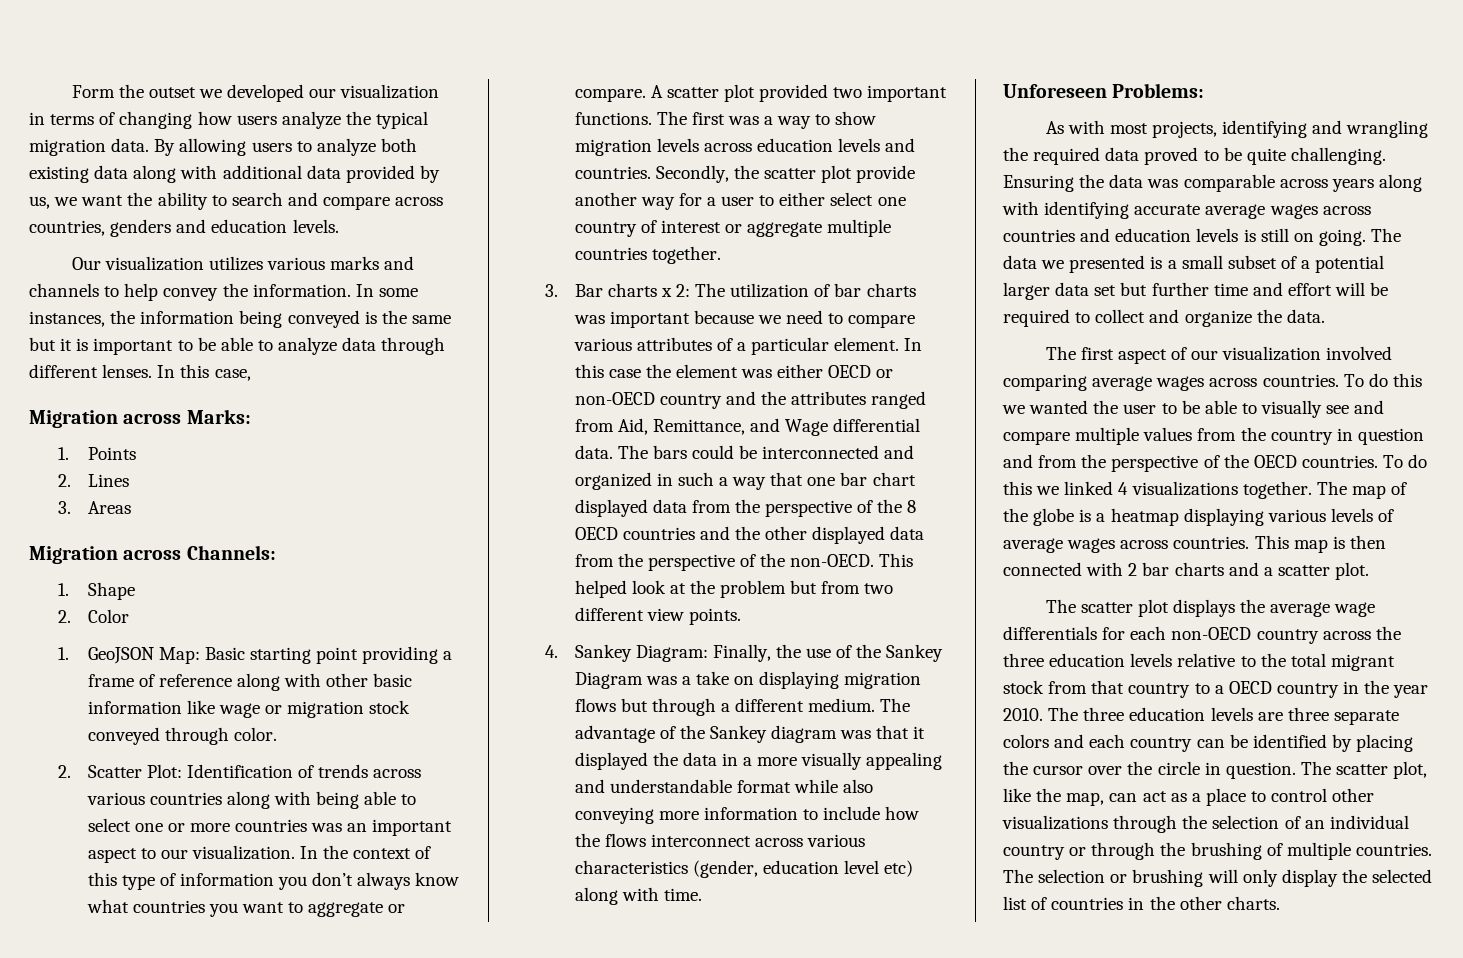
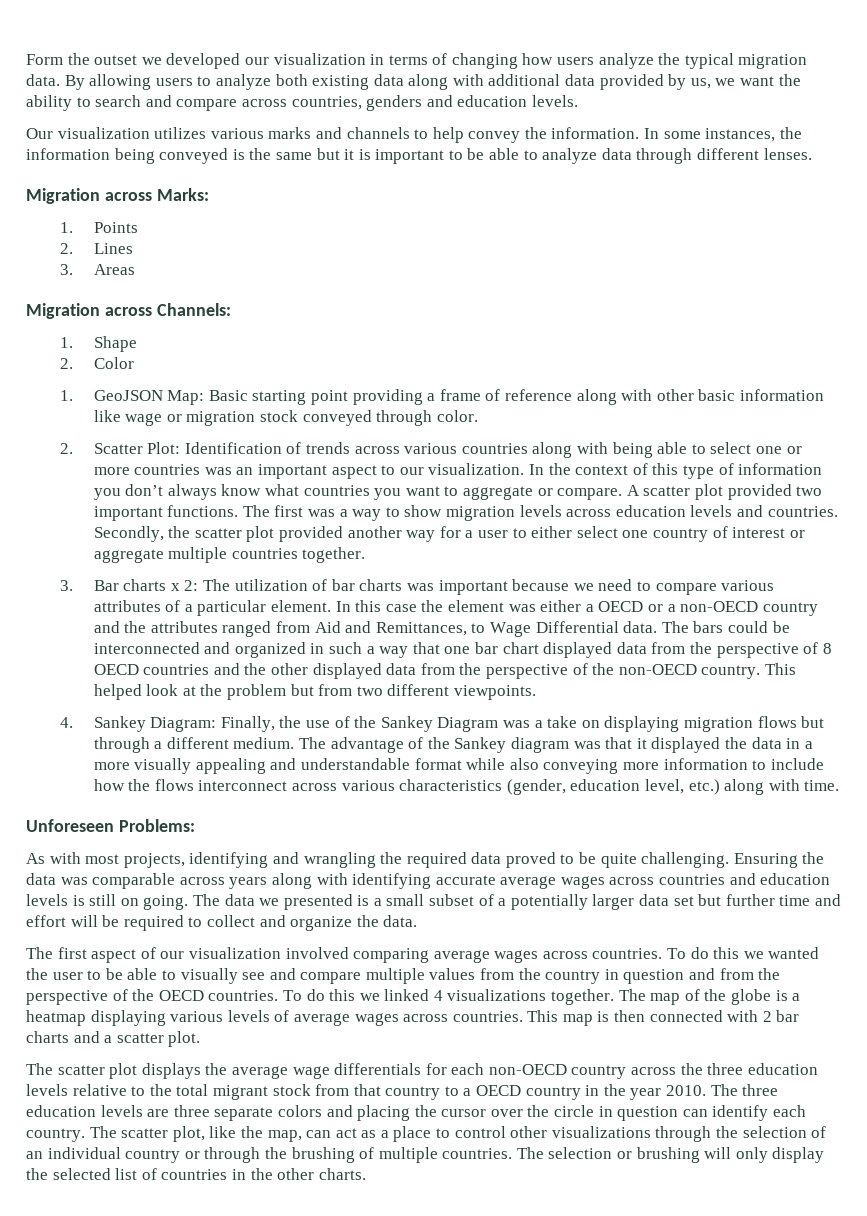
- In this case,
- Secondly, the scatter plot provide another way for a user to either select one country of interest or aggregate multiple countries together.
+ Secondly, the scatter plot provided another way for a user to either select one country of interest or aggregate multiple countries together.
- In this case the element was either OECD or non-OECD country and the attributes ranged from Aid, Remittance, and Wage differential data.
+ In this case the element was either a OECD or a non-OECD country and the attributes ranged from Aid and Remittances, to Wage Differential data.
- The bars could be interconnected and organized in such a way that one bar chart displayed data from the perspective of the 8 OECD countries and the other displayed data from the perspective of the non-OECD.
+ The bars could be interconnected and organized in such a way that one bar chart displayed data from the perspective of 8 OECD countries and the other displayed data from the perspective of the non-OECD country.
- This helped look at the problem but from two different view points.
+ This helped look at the problem but from two different viewpoints.
- The advantage of the Sankey diagram was that it displayed the data in a more visually appealing and understandable format while also conveying more information to include how the flows interconnect across various characteristics (gender, education level etc) along with time.
+ The advantage of the Sankey diagram was that it displayed the data in a more visually appealing and understandable format while also conveying more information to include how the flows interconnect across various characteristics (gender, education level, etc.) along with time.
- The data we presented is a small subset of a potential larger data set but further time and effort will be required to collect and organize the data.
+ The data we presented is a small subset of a potentially larger data set but further time and effort will be required to collect and organize the data.
- The three education levels are three separate colors and each country can be identified by placing the cursor over the circle in question.
+ The three education levels are three separate colors and placing the cursor over the circle in question can identify each country.

